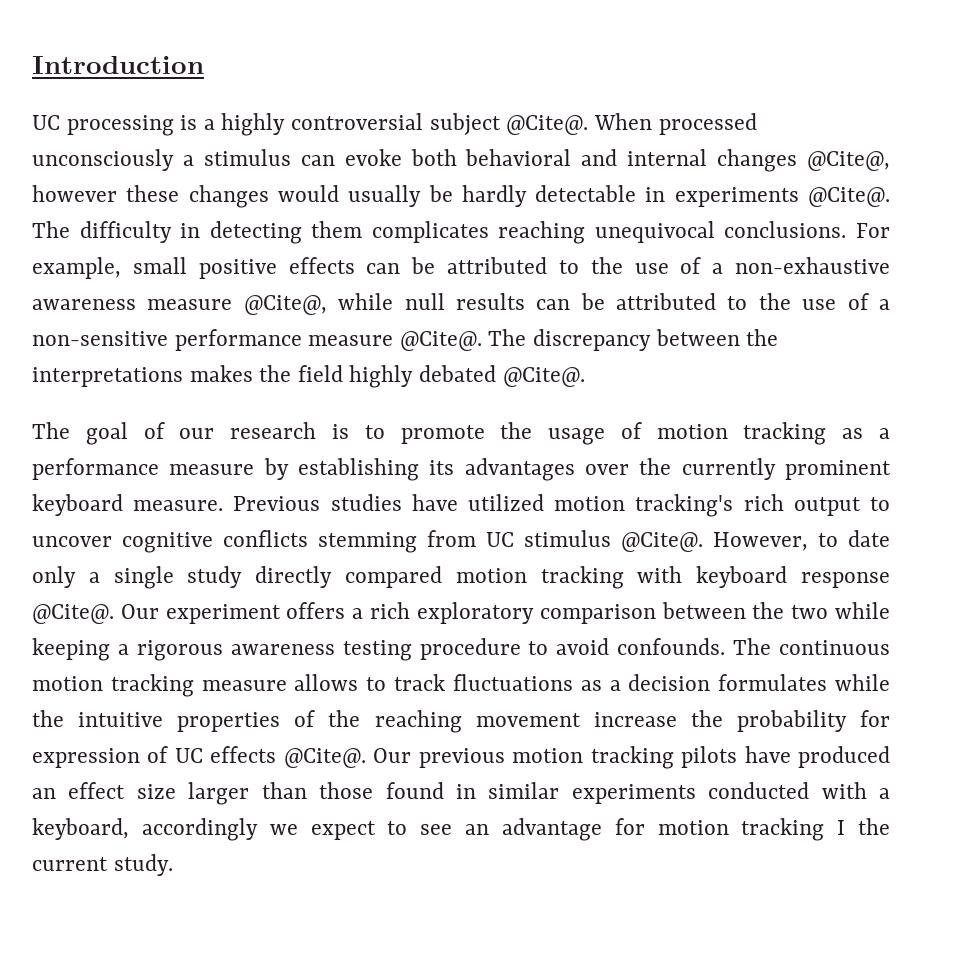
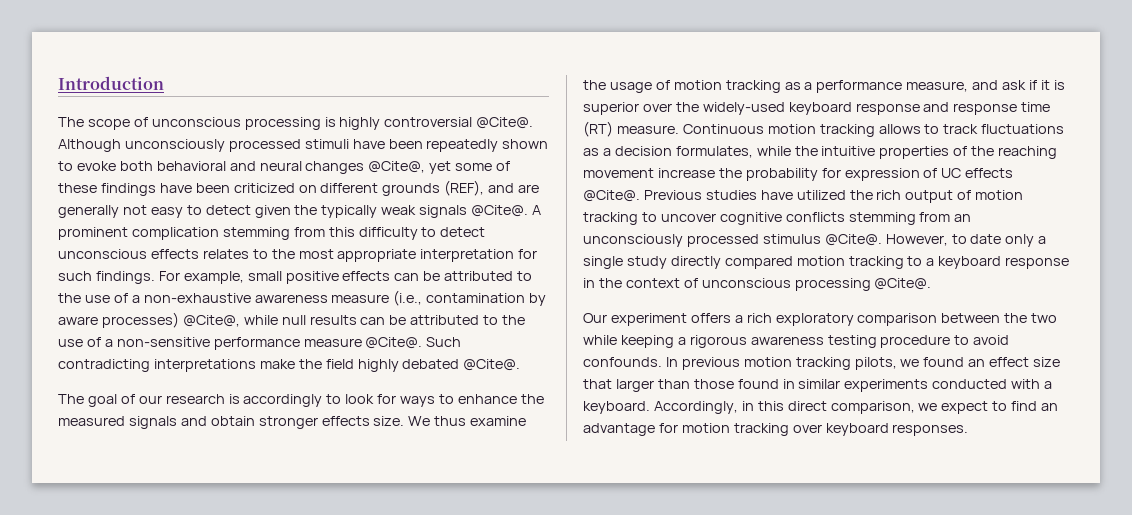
- UC processing is a highly controversial subject @Cite@. When processed unconsciously a stimulus can evoke both behavioral and internal changes @Cite@, however these changes would usually be hardly detectable in experiments @Cite@. The difficulty in detecting them complicates reaching unequivocal conclusions.
+ The scope of unconscious processing is highly controversial @Cite@. Although unconsciously processed stimuli have been repeatedly shown to evoke both behavioral and neural changes @Cite@, yet some of these findings have been criticized on different grounds (REF), and are generally not easy to detect given the typically weak signals @Cite@. A prominent complication stemming from this difficulty to detect unconscious effects relates to the most appropriate interpretation for such findings.
- For example, small positive effects can be attributed to the use of a non-exhaustive awareness measure @Cite@, while null results can be attributed to the use of a non-sensitive performance measure @Cite@.
+ For example, small positive effects can be attributed to the use of a non-exhaustive awareness measure (i.e., contamination by aware processes) @Cite@, while null results can be attributed to the use of a non-sensitive performance measure @Cite@.
- The discrepancy between the interpretations makes the field highly debated @Cite@.
+ Such contradicting interpretations make the field highly debated @Cite@.
- The goal of our research is to promote the usage of motion tracking as a performance measure by establishing its advantages over the currently prominent keyboard measure. Previous studies have utilized motion tracking's rich output to uncover cognitive conflicts stemming from UC stimulus @Cite@.
+ The goal of our research is accordingly to look for ways to enhance the measured signals and obtain stronger effects size. We thus examine the usage of motion tracking as a performance measure, and ask if it is superior over the widely-used keyboard response and response time (RT) measure. Continuous motion tracking allows to track fluctuations as a decision formulates, while the intuitive properties of the reaching movement increase the probability for expression of UC effects @Cite@. Previous studies have utilized the rich output of motion tracking to uncover cognitive conflicts stemming from an unconsciously processed stimulus @Cite@.
- However, to date only a single study directly compared motion tracking with keyboard response @Cite@. Our experiment offers a rich exploratory comparison between the two while keeping a rigorous awareness testing procedure to avoid confounds.
+ However, to date only a single study directly compared motion tracking to a keyboard response in the context of unconscious processing @Cite@.
+ Our experiment offers a rich exploratory comparison between the two while keeping a rigorous awareness testing procedure to avoid confounds.
- The continuous motion tracking measure allows to track fluctuations as a decision formulates while the intuitive properties of the reaching movement increase the probability for expression of UC effects @Cite@. Our previous motion tracking pilots have produced an effect size larger than those found in similar experiments conducted with a keyboard, accordingly we expect to see an advantage for motion tracking I the current study.
+ In previous motion tracking pilots, we found an effect size that larger than those found in similar experiments conducted with a keyboard. Accordingly, in this direct comparison, we expect to find an advantage for motion tracking over keyboard responses.

